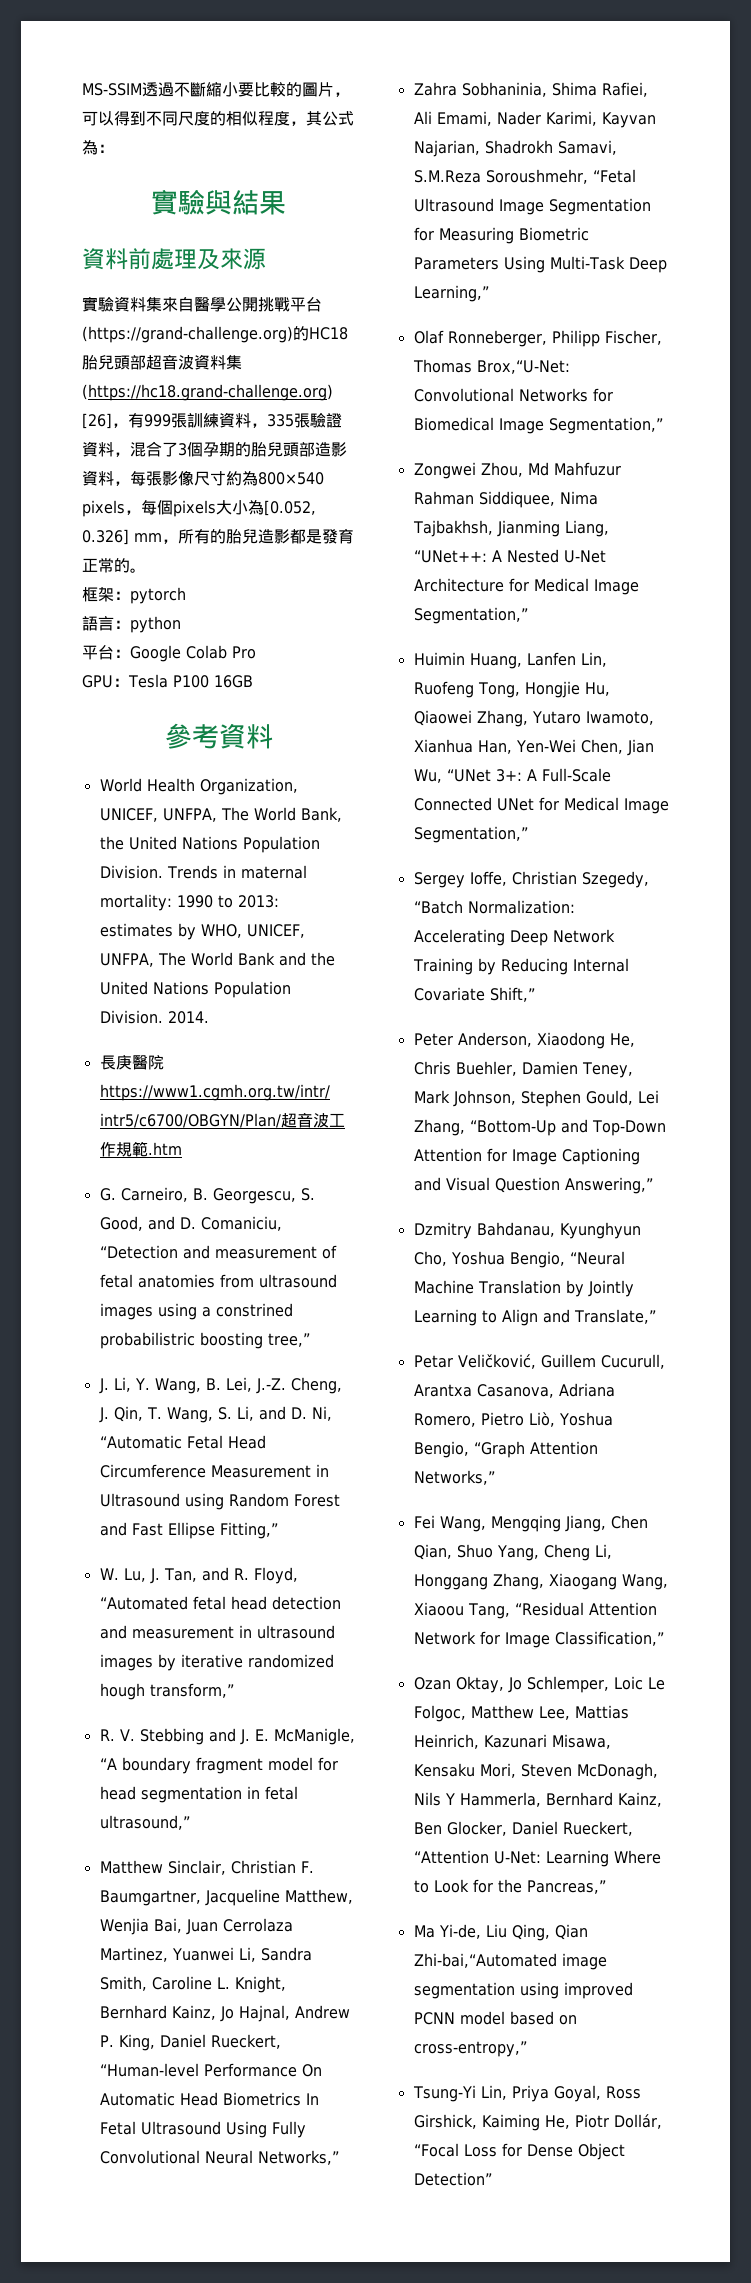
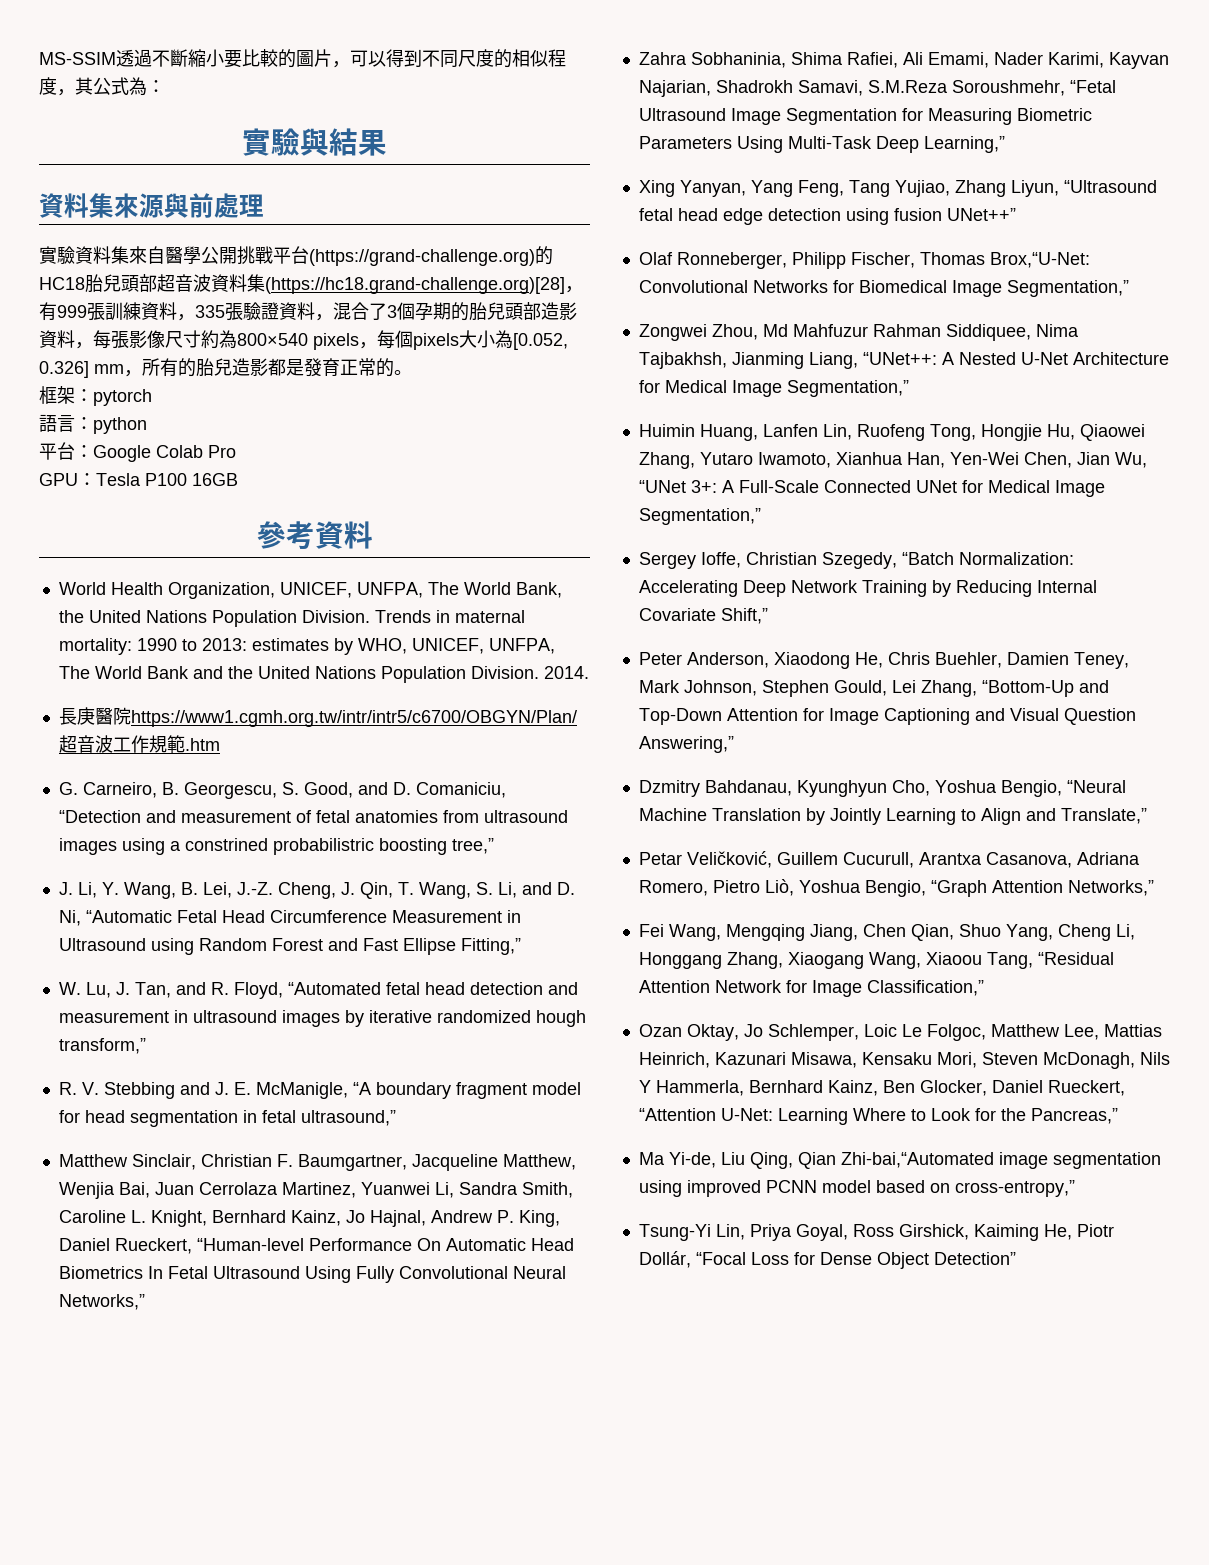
- 資料前處理及來源
+ 資料集來源與前處理
- 實驗資料集來自醫學公開挑戰平台(https://grand-challenge.org)的HC18胎兒頭部超音波資料集(https://hc18.grand-challenge.org) [26]，有999張訓練資料，335張驗證資料，混合了3個孕期的胎兒頭部造影資料，每張影像尺寸約為800×540 pixels，每個pixels大小為[0.052, 0.326] mm，所有的胎兒造影都是發育正常的。
+ 實驗資料集來自醫學公開挑戰平台(https://grand-challenge.org)的HC18胎兒頭部超音波資料集(https://hc18.grand-challenge.org)[28]，有999張訓練資料，335張驗證資料，混合了3個孕期的胎兒頭部造影資料，每張影像尺寸約為800×540 pixels，每個pixels大小為[0.052, 0.326] mm，所有的胎兒造影都是發育正常的。
+ Xing Yanyan, Yang Feng, Tang Yujiao, Zhang Liyun, “Ultrasound fetal head edge detection using fusion UNet++”

